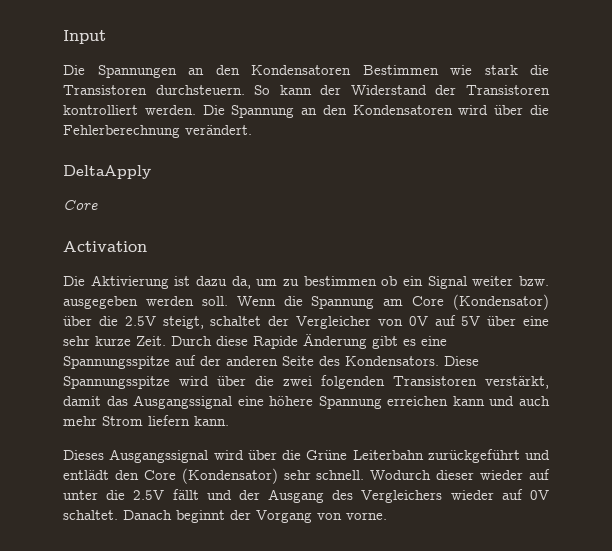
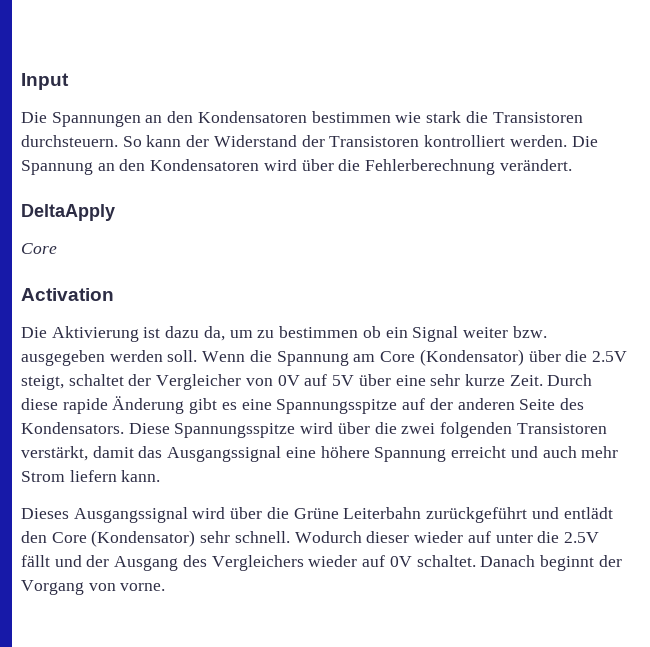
- Die Spannungen an den Kondensatoren Bestimmen wie stark die Transistoren durchsteuern.
+ Die Spannungen an den Kondensatoren bestimmen wie stark die Transistoren durchsteuern.
- Durch diese Rapide Änderung gibt es eine Spannungsspitze auf der anderen Seite des Kondensators.
+ Durch diese rapide Änderung gibt es eine Spannungsspitze auf der anderen Seite des Kondensators.
- Diese Spannungsspitze wird über die zwei folgenden Transistoren verstärkt, damit das Ausgangssignal eine höhere Spannung erreichen kann und auch mehr Strom liefern kann.
+ Diese Spannungsspitze wird über die zwei folgenden Transistoren verstärkt, damit das Ausgangssignal eine höhere Spannung erreicht und auch mehr Strom liefern kann.

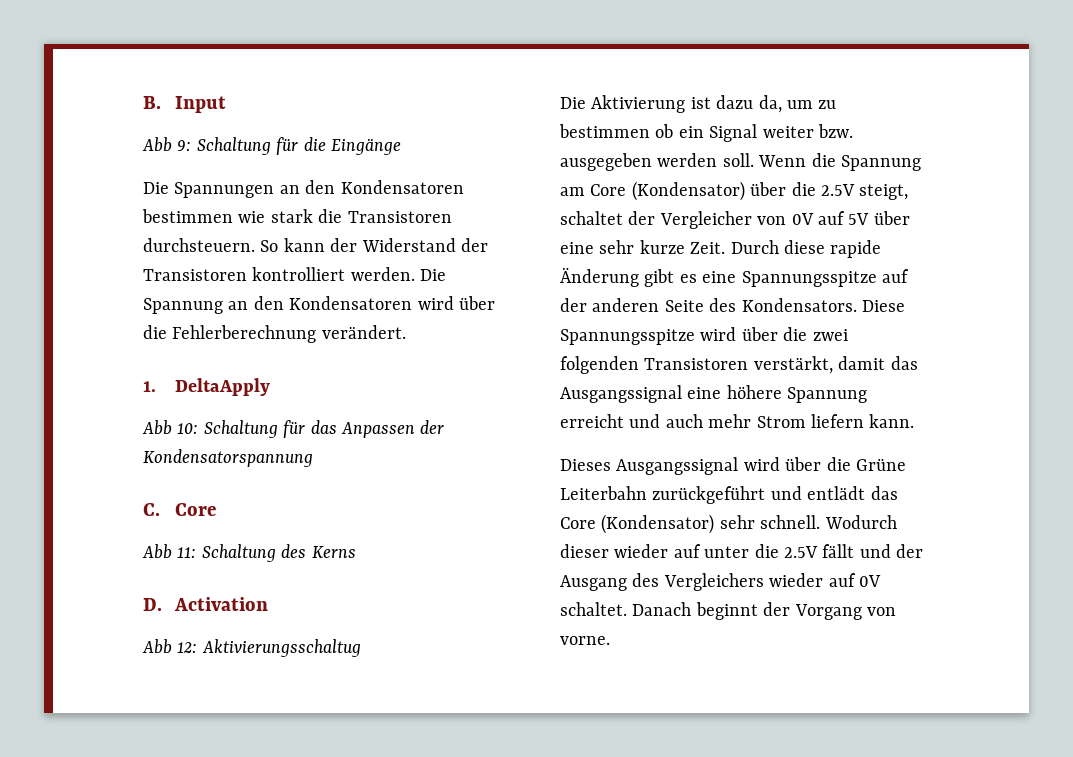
- Input
+ B. Input
+ Abb 9: Schaltung für die Eingänge
- DeltaApply
- Core
- Activation
+ 1. DeltaApply
+ Abb 10: Schaltung für das Anpassen der Kondensatorspannung
+ C. Core
+ Abb 11: Schaltung des Kerns
+ D. Activation
+ Abb 12: Aktivierungsschaltug
- Dieses Ausgangssignal wird über die Grüne Leiterbahn zurückgeführt und entlädt den Core (Kondensator) sehr schnell.
+ Dieses Ausgangssignal wird über die Grüne Leiterbahn zurückgeführt und entlädt das Core (Kondensator) sehr schnell.

